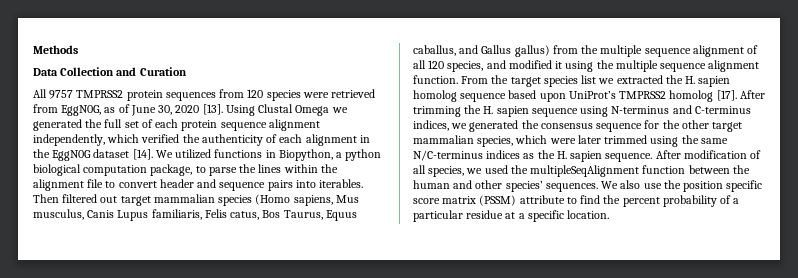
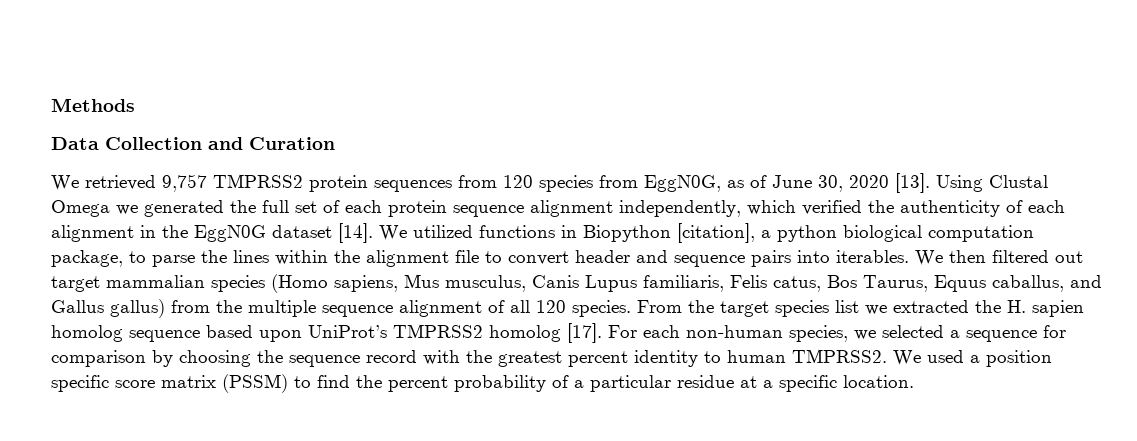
- All 9757 TMPRSS2 protein sequences from 120 species were retrieved from EggN0G, as of June 30, 2020 [13].
+ We retrieved 9,757 TMPRSS2 protein sequences from 120 species from EggN0G, as of June 30, 2020 [13].
- We utilized functions in Biopython, a python biological computation package, to parse the lines within the alignment file to convert header and sequence pairs into iterables.
+ We utilized functions in Biopython [citation], a python biological computation package, to parse the lines within the alignment file to convert header and sequence pairs into iterables.
- Then filtered out target mammalian species (Homo sapiens, Mus musculus, Canis Lupus familiaris, Felis catus, Bos Taurus, Equus caballus, and Gallus gallus) from the multiple sequence alignment of all 120 species, and modified it using the multiple sequence alignment function.
+ We then filtered out target mammalian species (Homo sapiens, Mus musculus, Canis Lupus familiaris, Felis catus, Bos Taurus, Equus caballus, and Gallus gallus) from the multiple sequence alignment of all 120 species.
- After trimming the H. sapien sequence using N-terminus and C-terminus indices, we generated the consensus sequence for the other target mammalian species, which were later trimmed using the same N/C-terminus indices as the H. sapien sequence. After modification of all species, we used the multipleSeqAlignment function between the human and other species’ sequences. We also use the position specific score matrix (PSSM) attribute to find the percent probability of a particular residue at a specific location.
+ For each non-human species, we selected a sequence for comparison by choosing the sequence record with the greatest percent identity to human TMPRSS2. We used a position specific score matrix (PSSM) to find the percent probability of a particular residue at a specific location.

